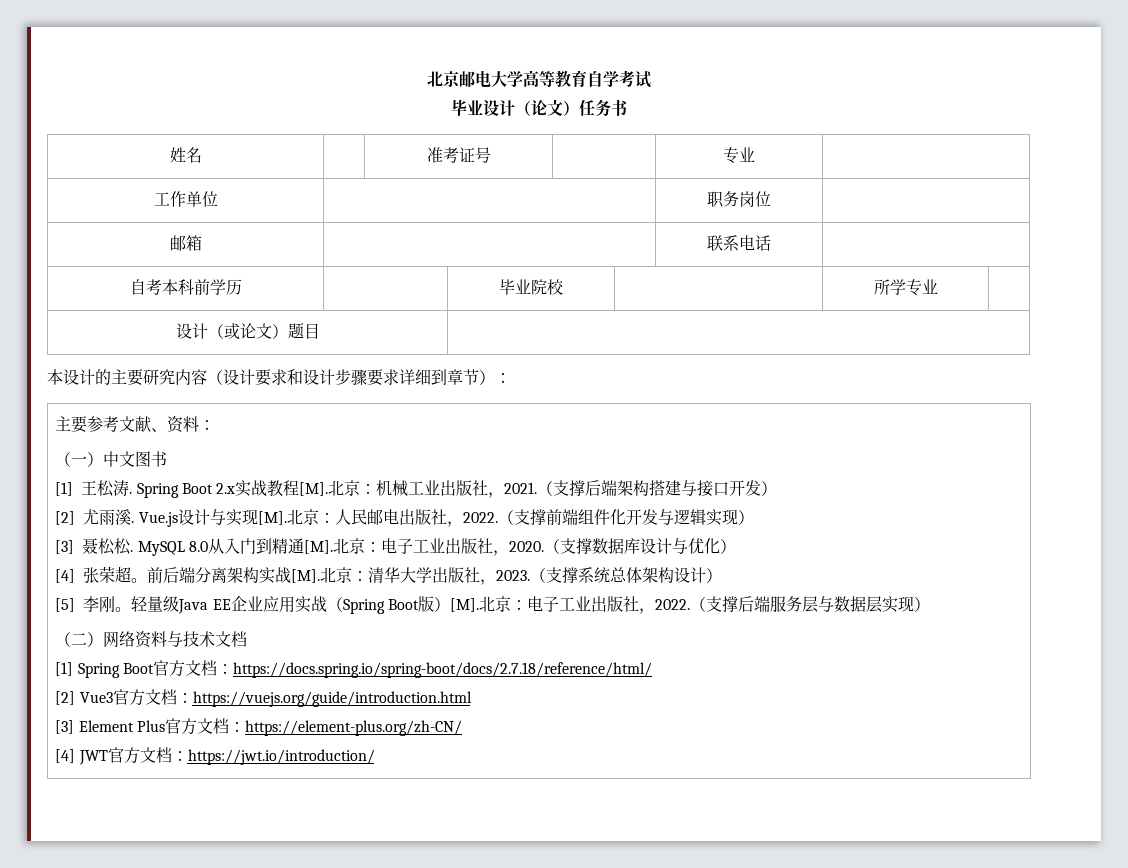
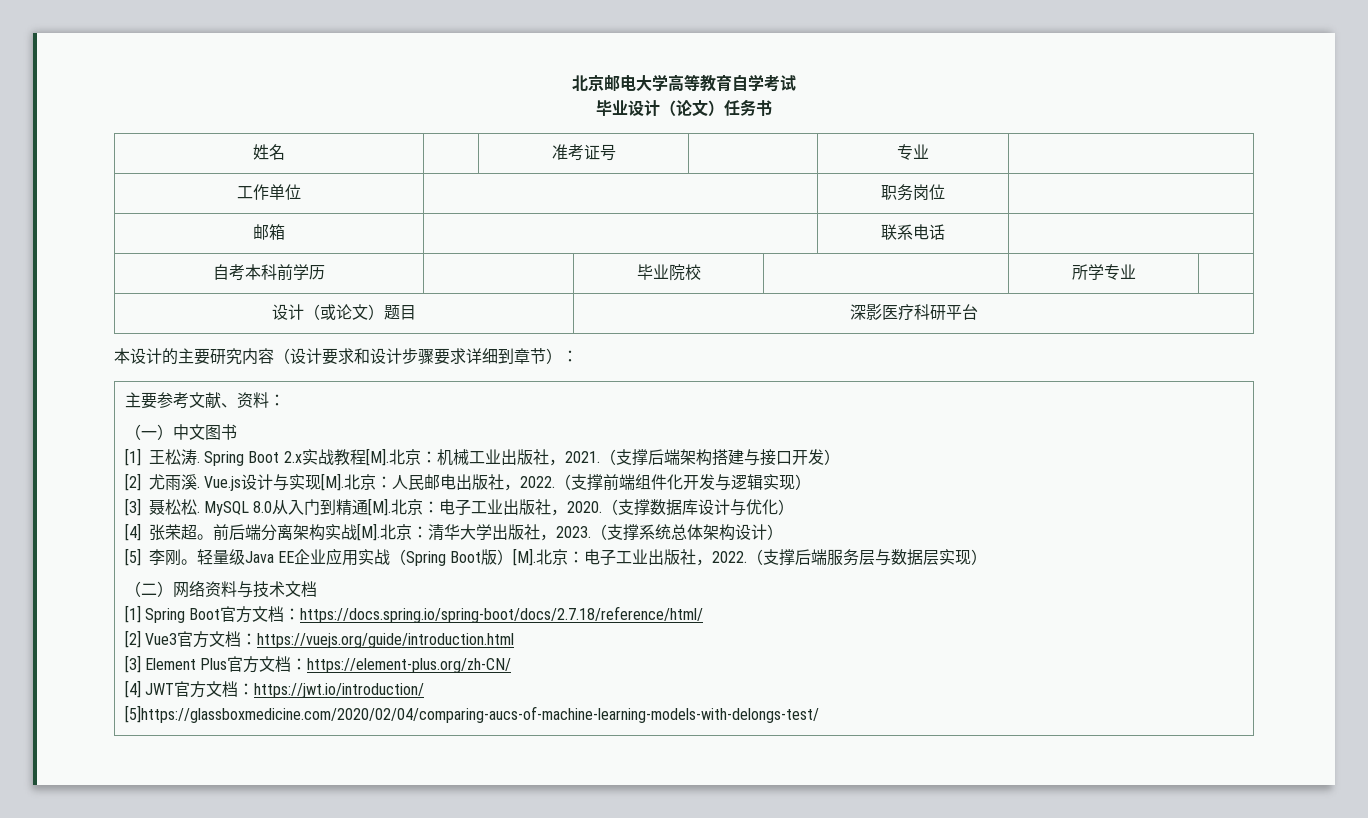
- 设计（或论文）题目 |
+ 设计（或论文）题目 | 深影医疗科研平台
+ [5]https://glassboxmedicine.com/2020/02/04/comparing-aucs-of-machine-learning-models-with-delongs-test/

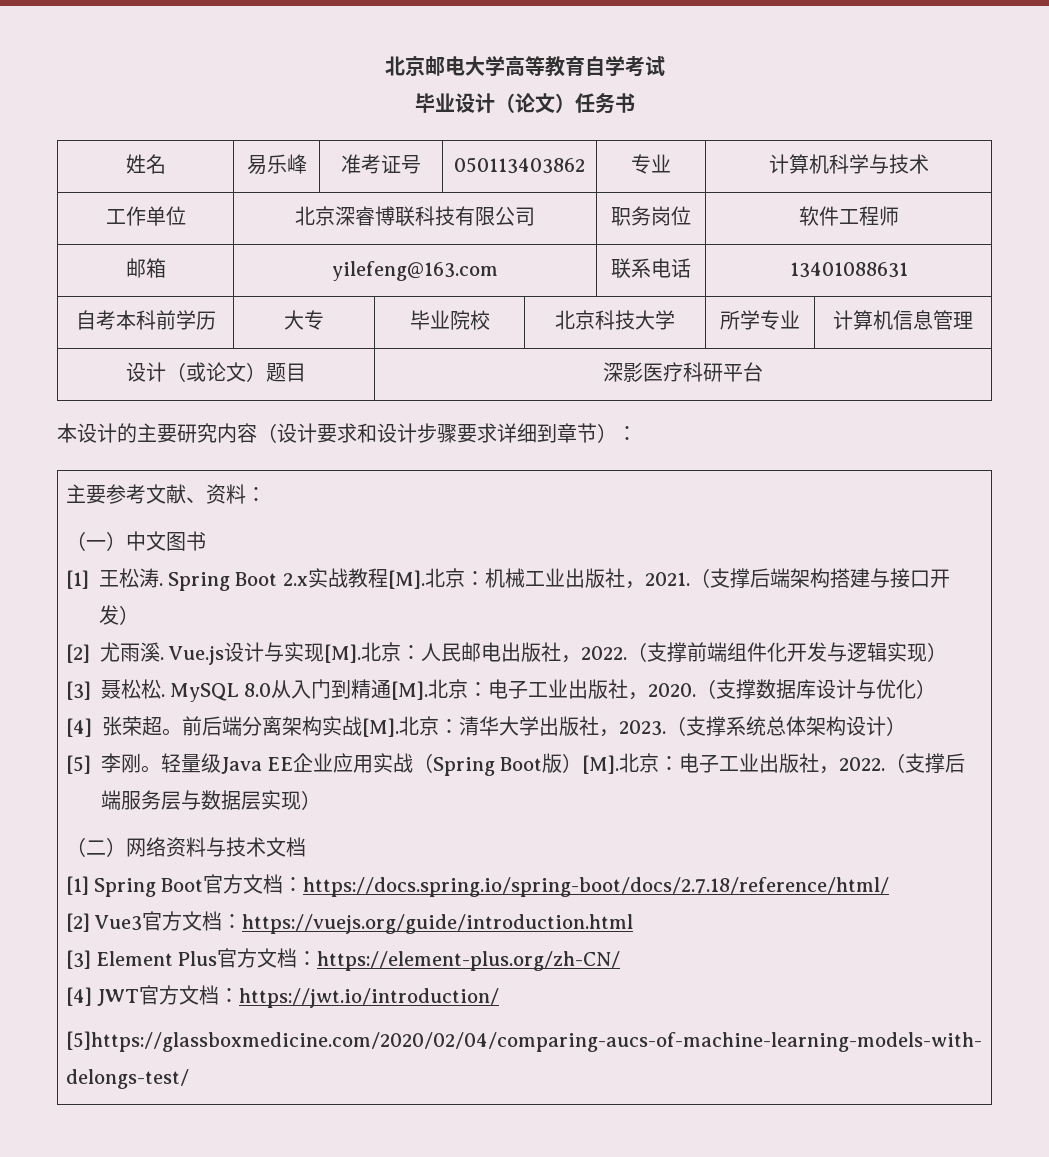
- 姓名 | | 准考证号 | | 专业 |
- 工作单位 | | 职务岗位 |
+ 姓名 | 易乐峰 | 准考证号 | 050113403862 | 专业 | 计算机科学与技术
+ 工作单位 | 北京深睿博联科技有限公司 | 职务岗位 | 软件工程师
- 邮箱 | | 联系电话 |
+ 邮箱 | yilefeng@163.com | 联系电话 | 13401088631
- 自考本科前学历 | | 毕业院校 | | 所学专业 |
+ 自考本科前学历 | 大专 | 毕业院校 | 北京科技大学 | 所学专业 | 计算机信息管理

